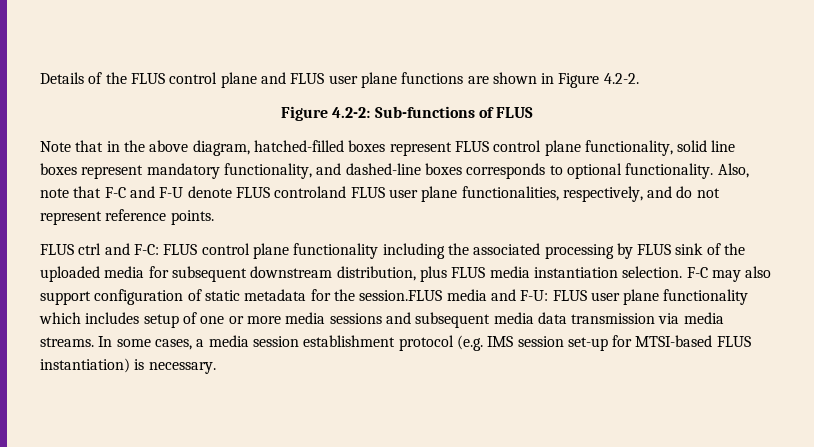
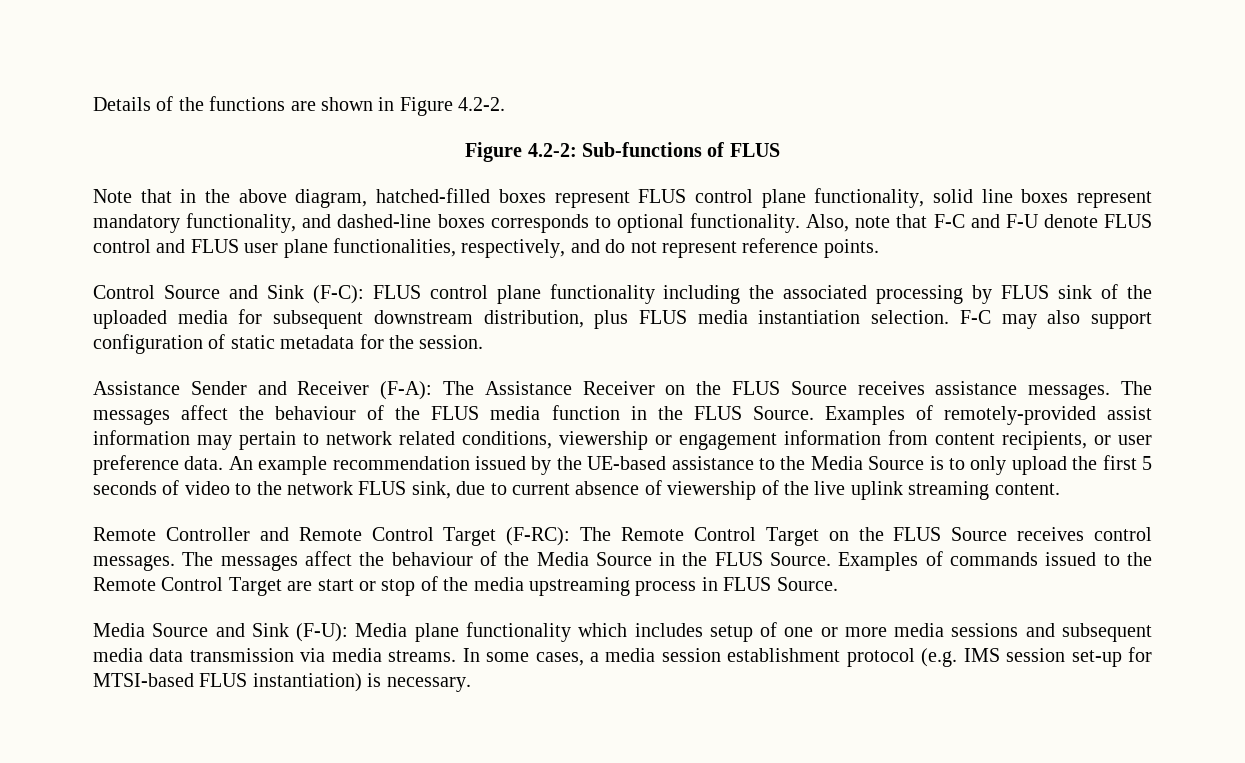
- Details of the FLUS control plane and FLUS user plane functions are shown in Figure 4.2-2.
+ Details of the functions are shown in Figure 4.2-2.
- Also, note that F-C and F-U denote FLUS controland FLUS user plane functionalities, respectively, and do not represent reference points.
+ Also, note that F-C and F-U denote FLUS control and FLUS user plane functionalities, respectively, and do not represent reference points.
- FLUS ctrl and F-C: FLUS control plane functionality including the associated processing by FLUS sink of the uploaded media for subsequent downstream distribution, plus FLUS media instantiation selection.
+ Control Source and Sink (F-C): FLUS control plane functionality including the associated processing by FLUS sink of the uploaded media for subsequent downstream distribution, plus FLUS media instantiation selection.
- F-C may also support configuration of static metadata for the session.FLUS media and F-U: FLUS user plane functionality which includes setup of one or more media sessions and subsequent media data transmission via media streams.
+ F-C may also support configuration of static metadata for the session.
+ Assistance Sender and Receiver (F-A): The Assistance Receiver on the FLUS Source receives assistance messages. The messages affect the behaviour of the FLUS media function in the FLUS Source. Examples of remotely-provided assist information may pertain to network related conditions, viewership or engagement information from content recipients, or user preference data. An example recommendation issued by the UE-based assistance to the Media Source is to only upload the first 5 seconds of video to the network FLUS sink, due to current absence of viewership of the live uplink streaming content.
+ Remote Controller and Remote Control Target (F-RC): The Remote Control Target on the FLUS Source receives control messages. The messages affect the behaviour of the Media Source in the FLUS Source. Examples of commands issued to the Remote Control Target are start or stop of the media upstreaming process in FLUS Source.
+ Media Source and Sink (F-U): Media plane functionality which includes setup of one or more media sessions and subsequent media data transmission via media streams.

